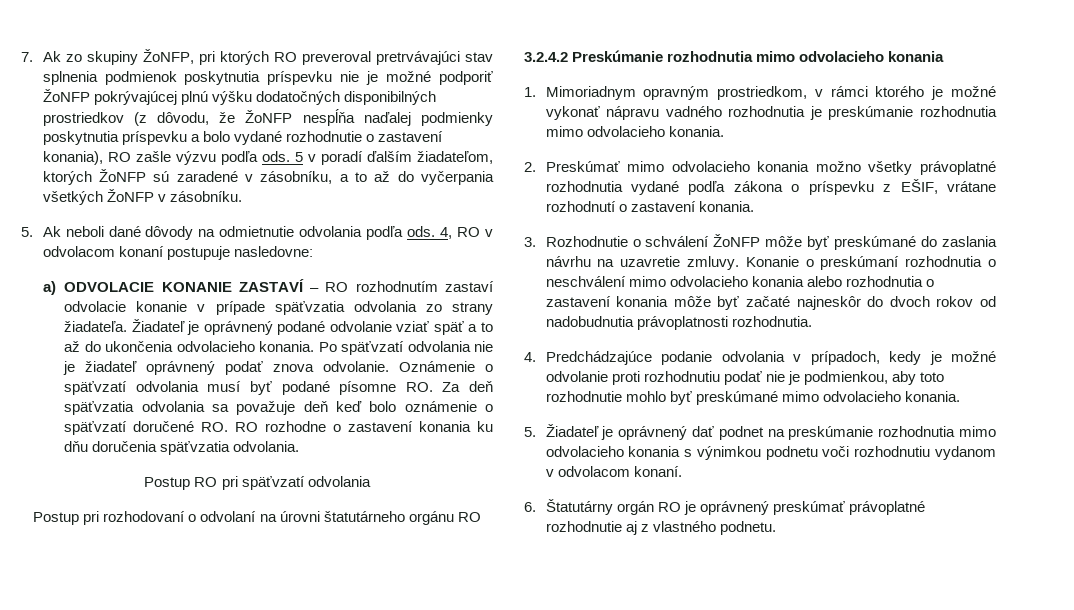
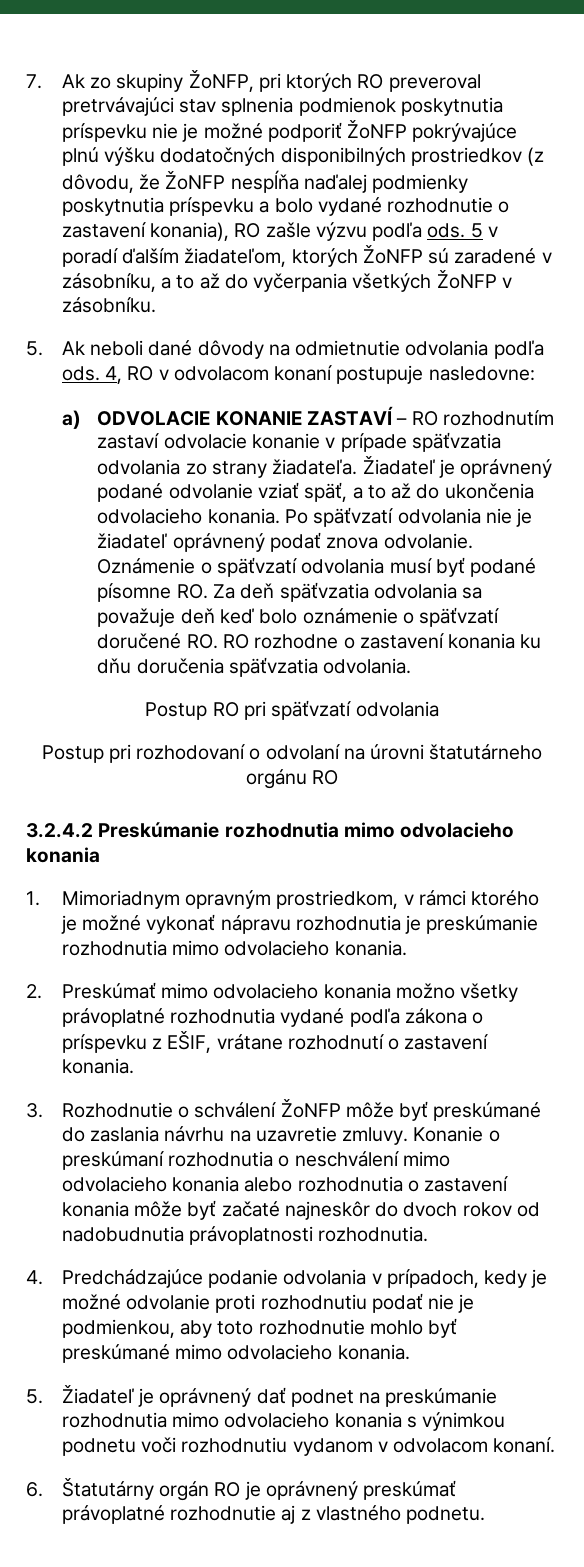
- 7. Ak zo skupiny ŽoNFP, pri ktorých RO preveroval pretrvávajúci stav splnenia podmienok poskytnutia príspevku nie je možné podporiť ŽoNFP pokrývajúcej plnú výšku dodatočných disponibilných prostriedkov (z dôvodu, že ŽoNFP nespĺňa naďalej podmienky poskytnutia príspevku a bolo vydané rozhodnutie o zastavení konania), RO zašle výzvu podľa ods.
+ 7. Ak zo skupiny ŽoNFP, pri ktorých RO preveroval pretrvávajúci stav splnenia podmienok poskytnutia príspevku nie je možné podporiť ŽoNFP pokrývajúce plnú výšku dodatočných disponibilných prostriedkov (z dôvodu, že ŽoNFP nespĺňa naďalej podmienky poskytnutia príspevku a bolo vydané rozhodnutie o zastavení konania), RO zašle výzvu podľa ods.
- Žiadateľ je oprávnený podané odvolanie vziať späť a to až do ukončenia odvolacieho konania.
+ Žiadateľ je oprávnený podané odvolanie vziať späť, a to až do ukončenia odvolacieho konania.
- 1. Mimoriadnym opravným prostriedkom, v rámci ktorého je možné vykonať nápravu vadného rozhodnutia je preskúmanie rozhodnutia mimo odvolacieho konania.
+ 1. Mimoriadnym opravným prostriedkom, v rámci ktorého je možné vykonať nápravu rozhodnutia je preskúmanie rozhodnutia mimo odvolacieho konania.

